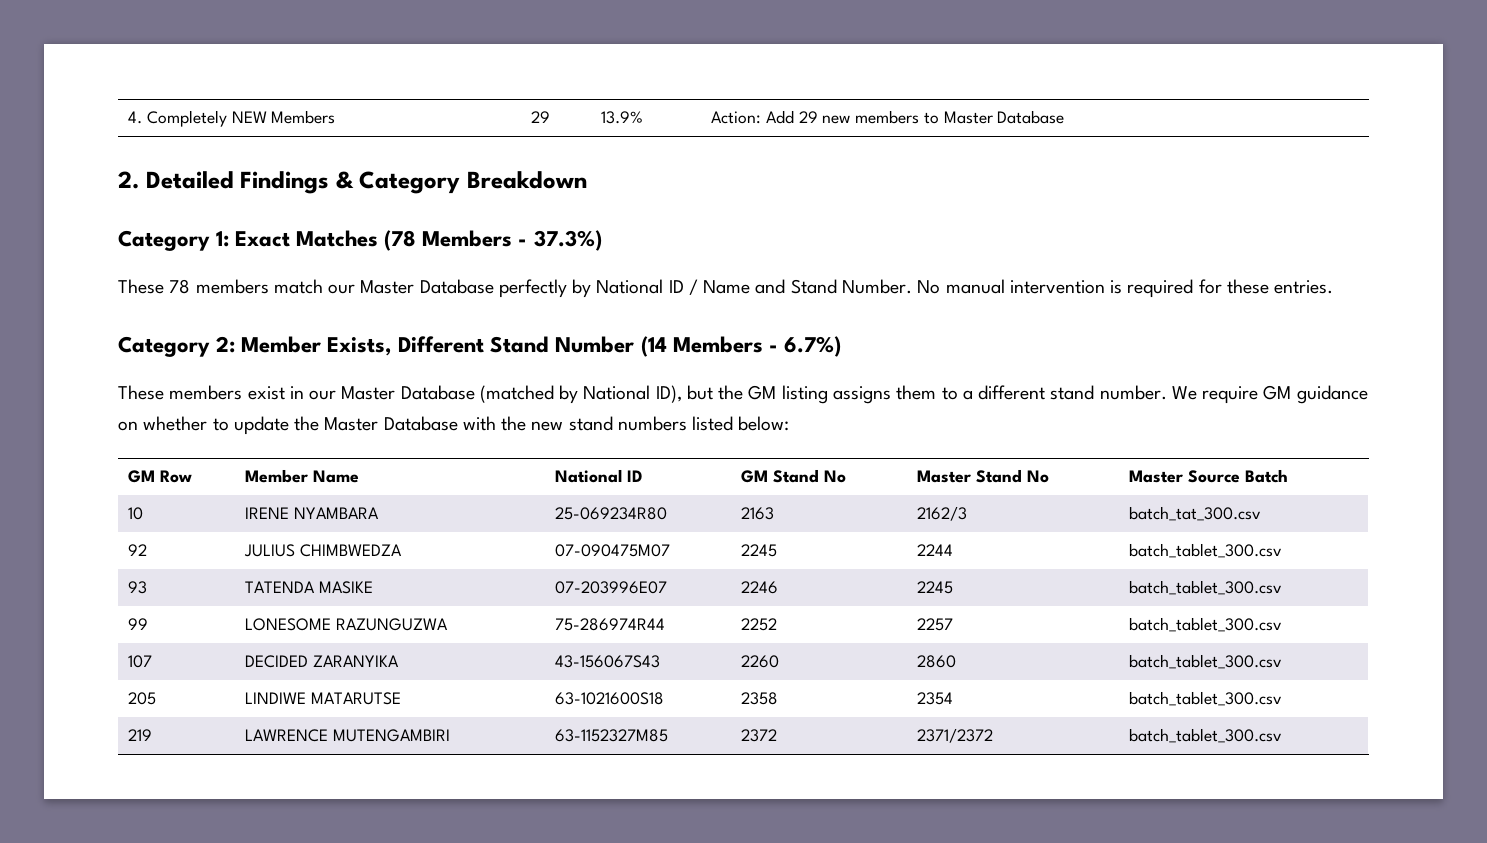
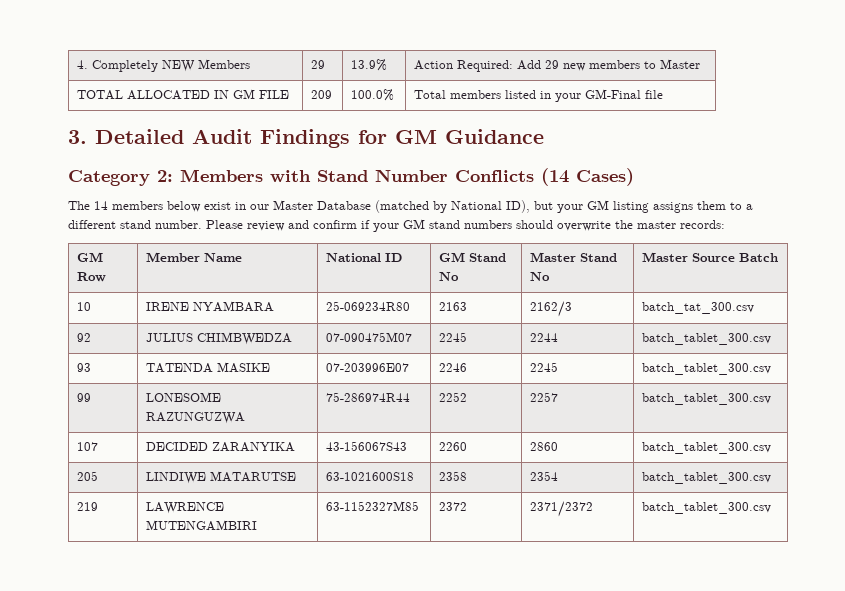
- 4. Completely NEW Members | 29 | 13.9% | Action: Add 29 new members to Master Database
- 2. Detailed Findings & Category Breakdown
- Category 1: Exact Matches (78 Members - 37.3%)
- These 78 members match our Master Database perfectly by National ID / Name and Stand Number. No manual intervention is required for these entries.
- Category 2: Member Exists, Different Stand Number (14 Members - 6.7%)
- These members exist in our Master Database (matched by National ID), but the GM listing assigns them to a different stand number.
+ 4. Completely NEW Members | 29 | 13.9% | Action Required: Add 29 new members to Master
+ TOTAL ALLOCATED IN GM FILE | 209 | 100.0% | Total members listed in your GM-Final file
+ 3. Detailed Audit Findings for GM Guidance
+ Category 2: Members with Stand Number Conflicts (14 Cases)
+ The 14 members below exist in our Master Database (matched by National ID), but your GM listing assigns them to a different stand number.
- We require GM guidance on whether to update the Master Database with the new stand numbers listed below:
+ Please review and confirm if your GM stand numbers should overwrite the master records:

